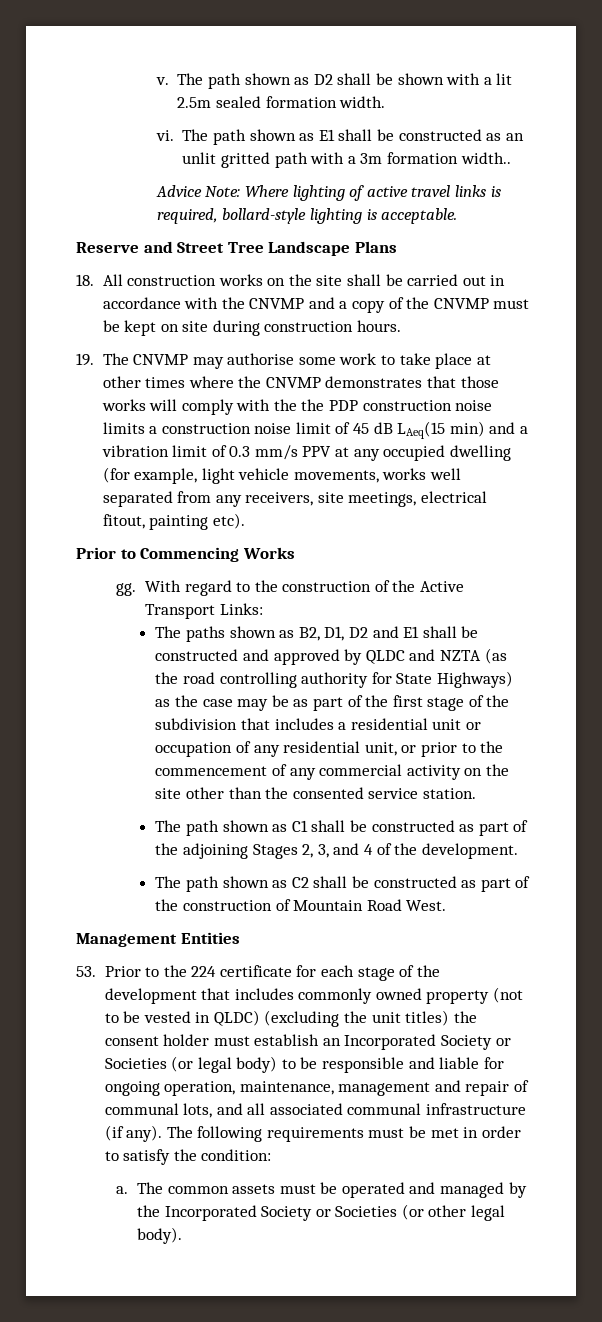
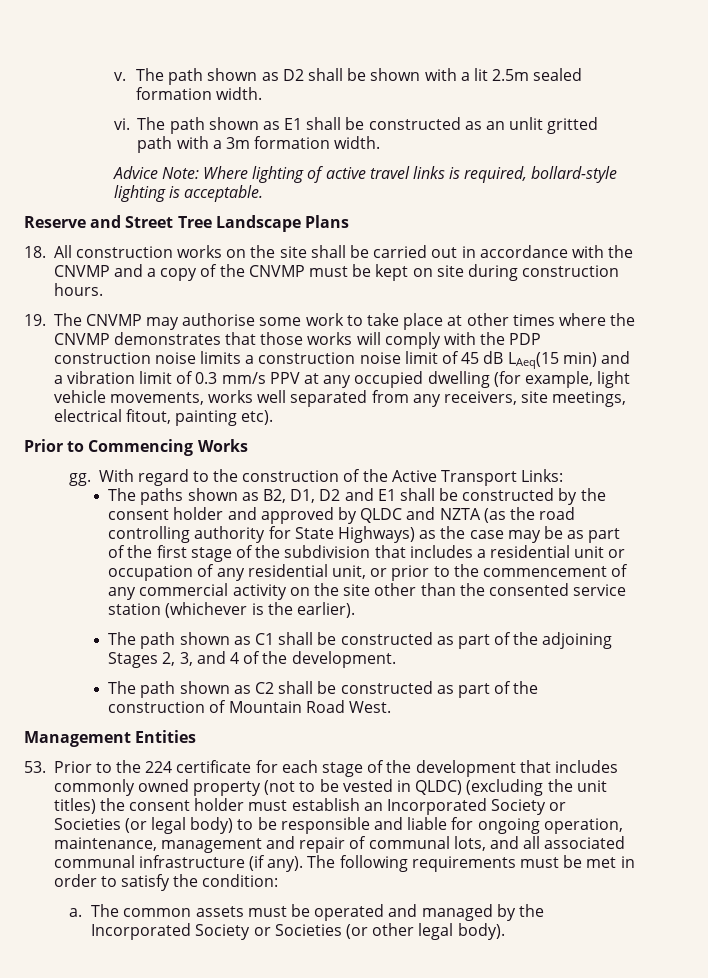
- The path shown as E1 shall be constructed as an unlit gritted path with a 3m formation width..
+ The path shown as E1 shall be constructed as an unlit gritted path with a 3m formation width.
- 19. The CNVMP may authorise some work to take place at other times where the CNVMP demonstrates that those works will comply with the the PDP construction noise limits a construction noise limit of 45 dB LAeq(15 min) and a vibration limit of 0.3 mm/s PPV at any occupied dwelling (for example, light vehicle movements, works well separated from any receivers, site meetings, electrical fitout, painting etc).
+ 19. The CNVMP may authorise some work to take place at other times where the CNVMP demonstrates that those works will comply with the PDP construction noise limits a construction noise limit of 45 dB LAeq(15 min) and a vibration limit of 0.3 mm/s PPV at any occupied dwelling (for example, light vehicle movements, works well separated from any receivers, site meetings, electrical fitout, painting etc).
- The paths shown as B2, D1, D2 and E1 shall be constructed and approved by QLDC and NZTA (as the road controlling authority for State Highways) as the case may be as part of the first stage of the subdivision that includes a residential unit or occupation of any residential unit, or prior to the commencement of any commercial activity on the site other than the consented service station.
+ The paths shown as B2, D1, D2 and E1 shall be constructed by the consent holder and approved by QLDC and NZTA (as the road controlling authority for State Highways) as the case may be as part of the first stage of the subdivision that includes a residential unit or occupation of any residential unit, or prior to the commencement of any commercial activity on the site other than the consented service station (whichever is the earlier).

